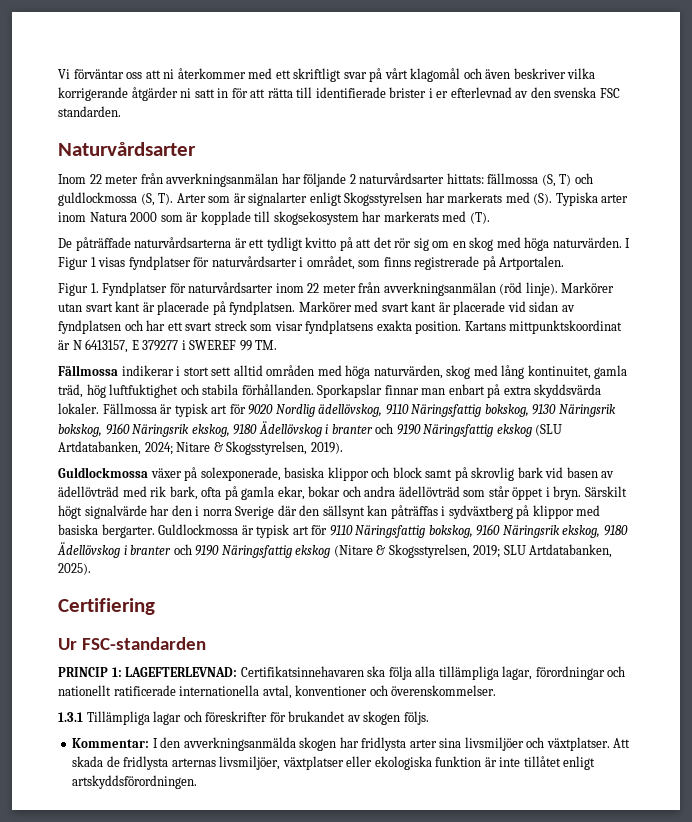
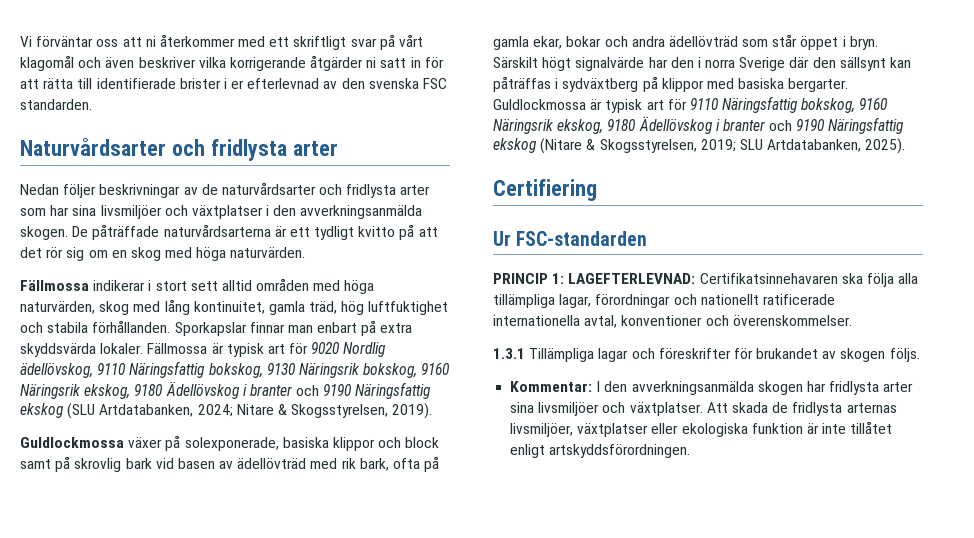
- Naturvårdsarter
- Inom 22 meter från avverkningsanmälan har följande 2 naturvårdsarter hittats: fällmossa (S, T) och guldlockmossa (S, T). Arter som är signalarter enligt Skogsstyrelsen har markerats med (S). Typiska arter inom Natura 2000 som är kopplade till skogsekosystem har markerats med (T).
- De påträffade naturvårdsarterna är ett tydligt kvitto på att det rör sig om en skog med höga naturvärden. I Figur 1 visas fyndplatser för naturvårdsarter i området, som finns registrerade på Artportalen.
- Figur 1. Fyndplatser för naturvårdsarter inom 22 meter från avverkningsanmälan (röd linje). Markörer utan svart kant är placerade på fyndplatsen. Markörer med svart kant är placerade vid sidan av fyndplatsen och har ett svart streck som visar fyndplatsens exakta position. Kartans mittpunktskoordinat är N 6413157, E 379277 i SWEREF 99 TM.
+ Naturvårdsarter och fridlysta arter
+ Nedan följer beskrivningar av de naturvårdsarter och fridlysta arter som har sina livsmiljöer och växtplatser i den avverkningsanmälda skogen. De påträffade naturvårdsarterna är ett tydligt kvitto på att det rör sig om en skog med höga naturvärden.

